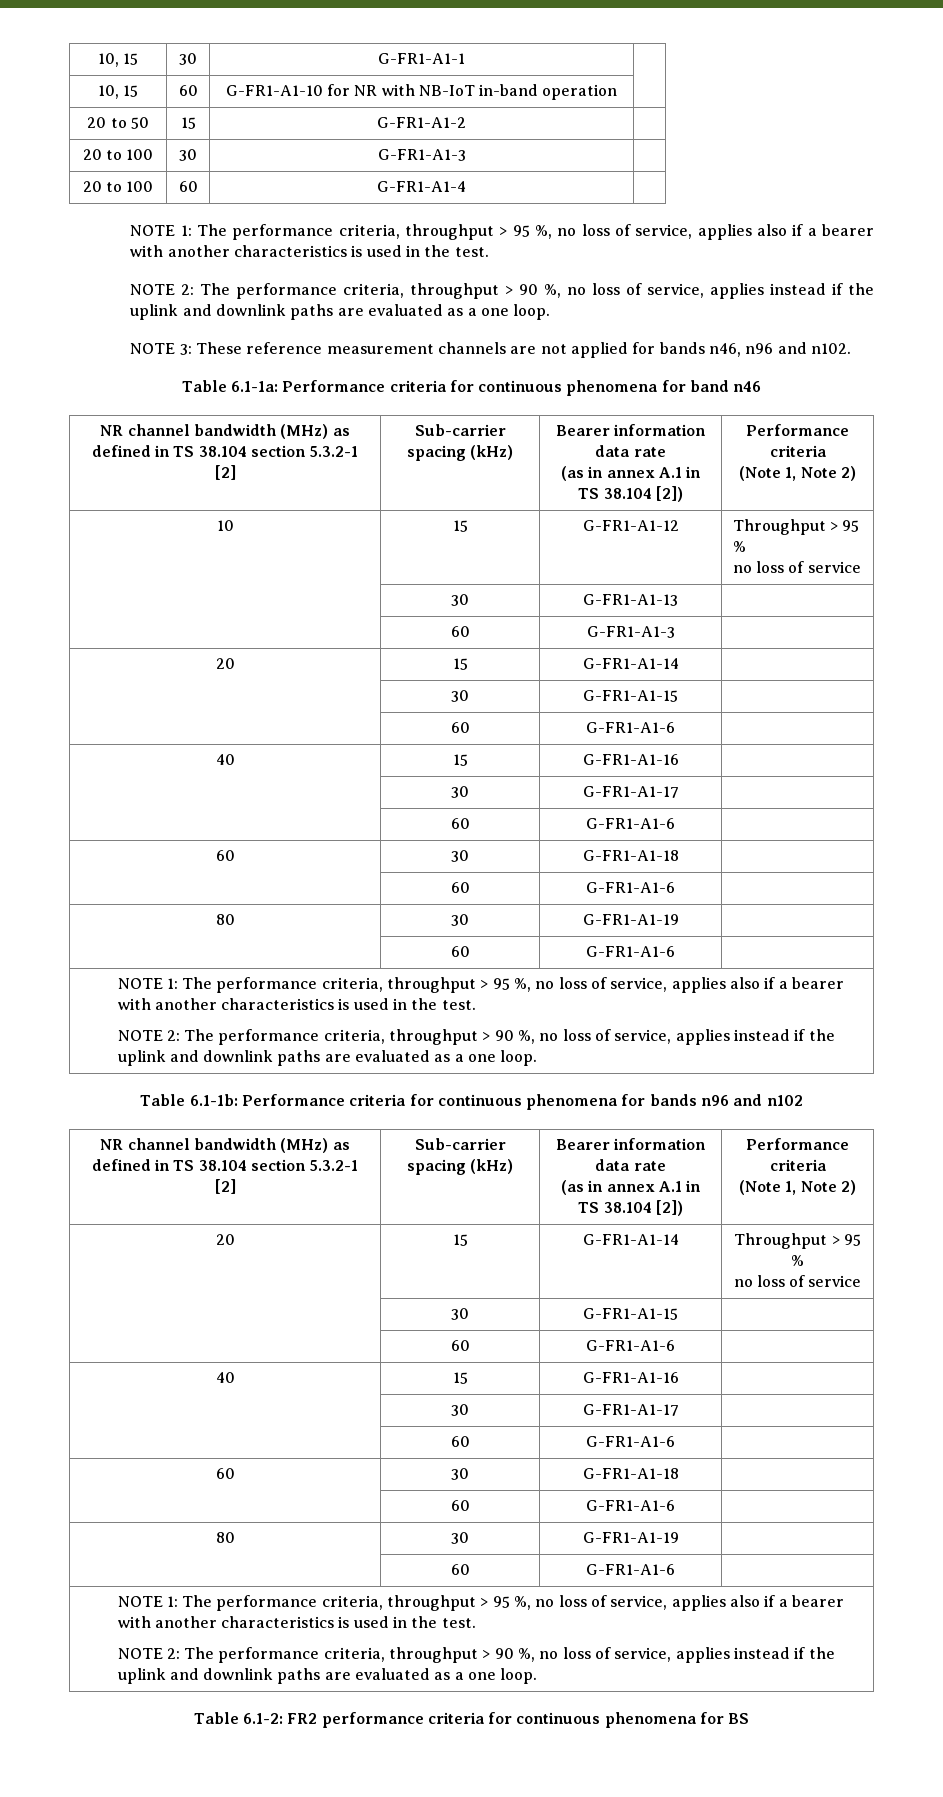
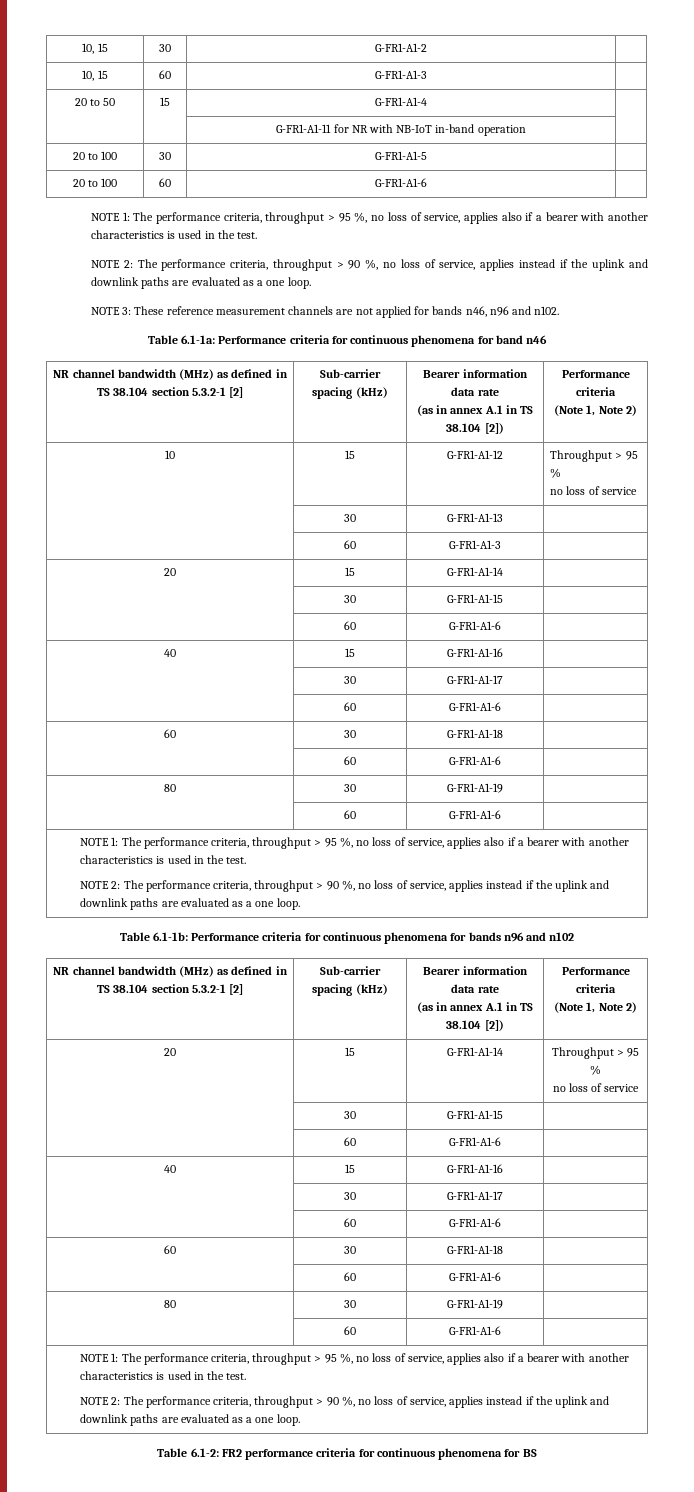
- 10, 15 | 30 | G-FR1-A1-1 |
+ 10, 15 | 30 | G-FR1-A1-2 |
- 10, 15 | 60 | G-FR1-A1-10 for NR with NB-IoT in-band operation |
+ 10, 15 | 60 | G-FR1-A1-3 |
+ 20 to 50 | 15 | G-FR1-A1-4 |
+ | | G-FR1-A1-11 for NR with NB-IoT in-band operation |
- 20 to 50 | 15 | G-FR1-A1-2 |
- 20 to 100 | 30 | G-FR1-A1-3 |
+ 20 to 100 | 30 | G-FR1-A1-5 |
- 20 to 100 | 60 | G-FR1-A1-4 |
+ 20 to 100 | 60 | G-FR1-A1-6 |

